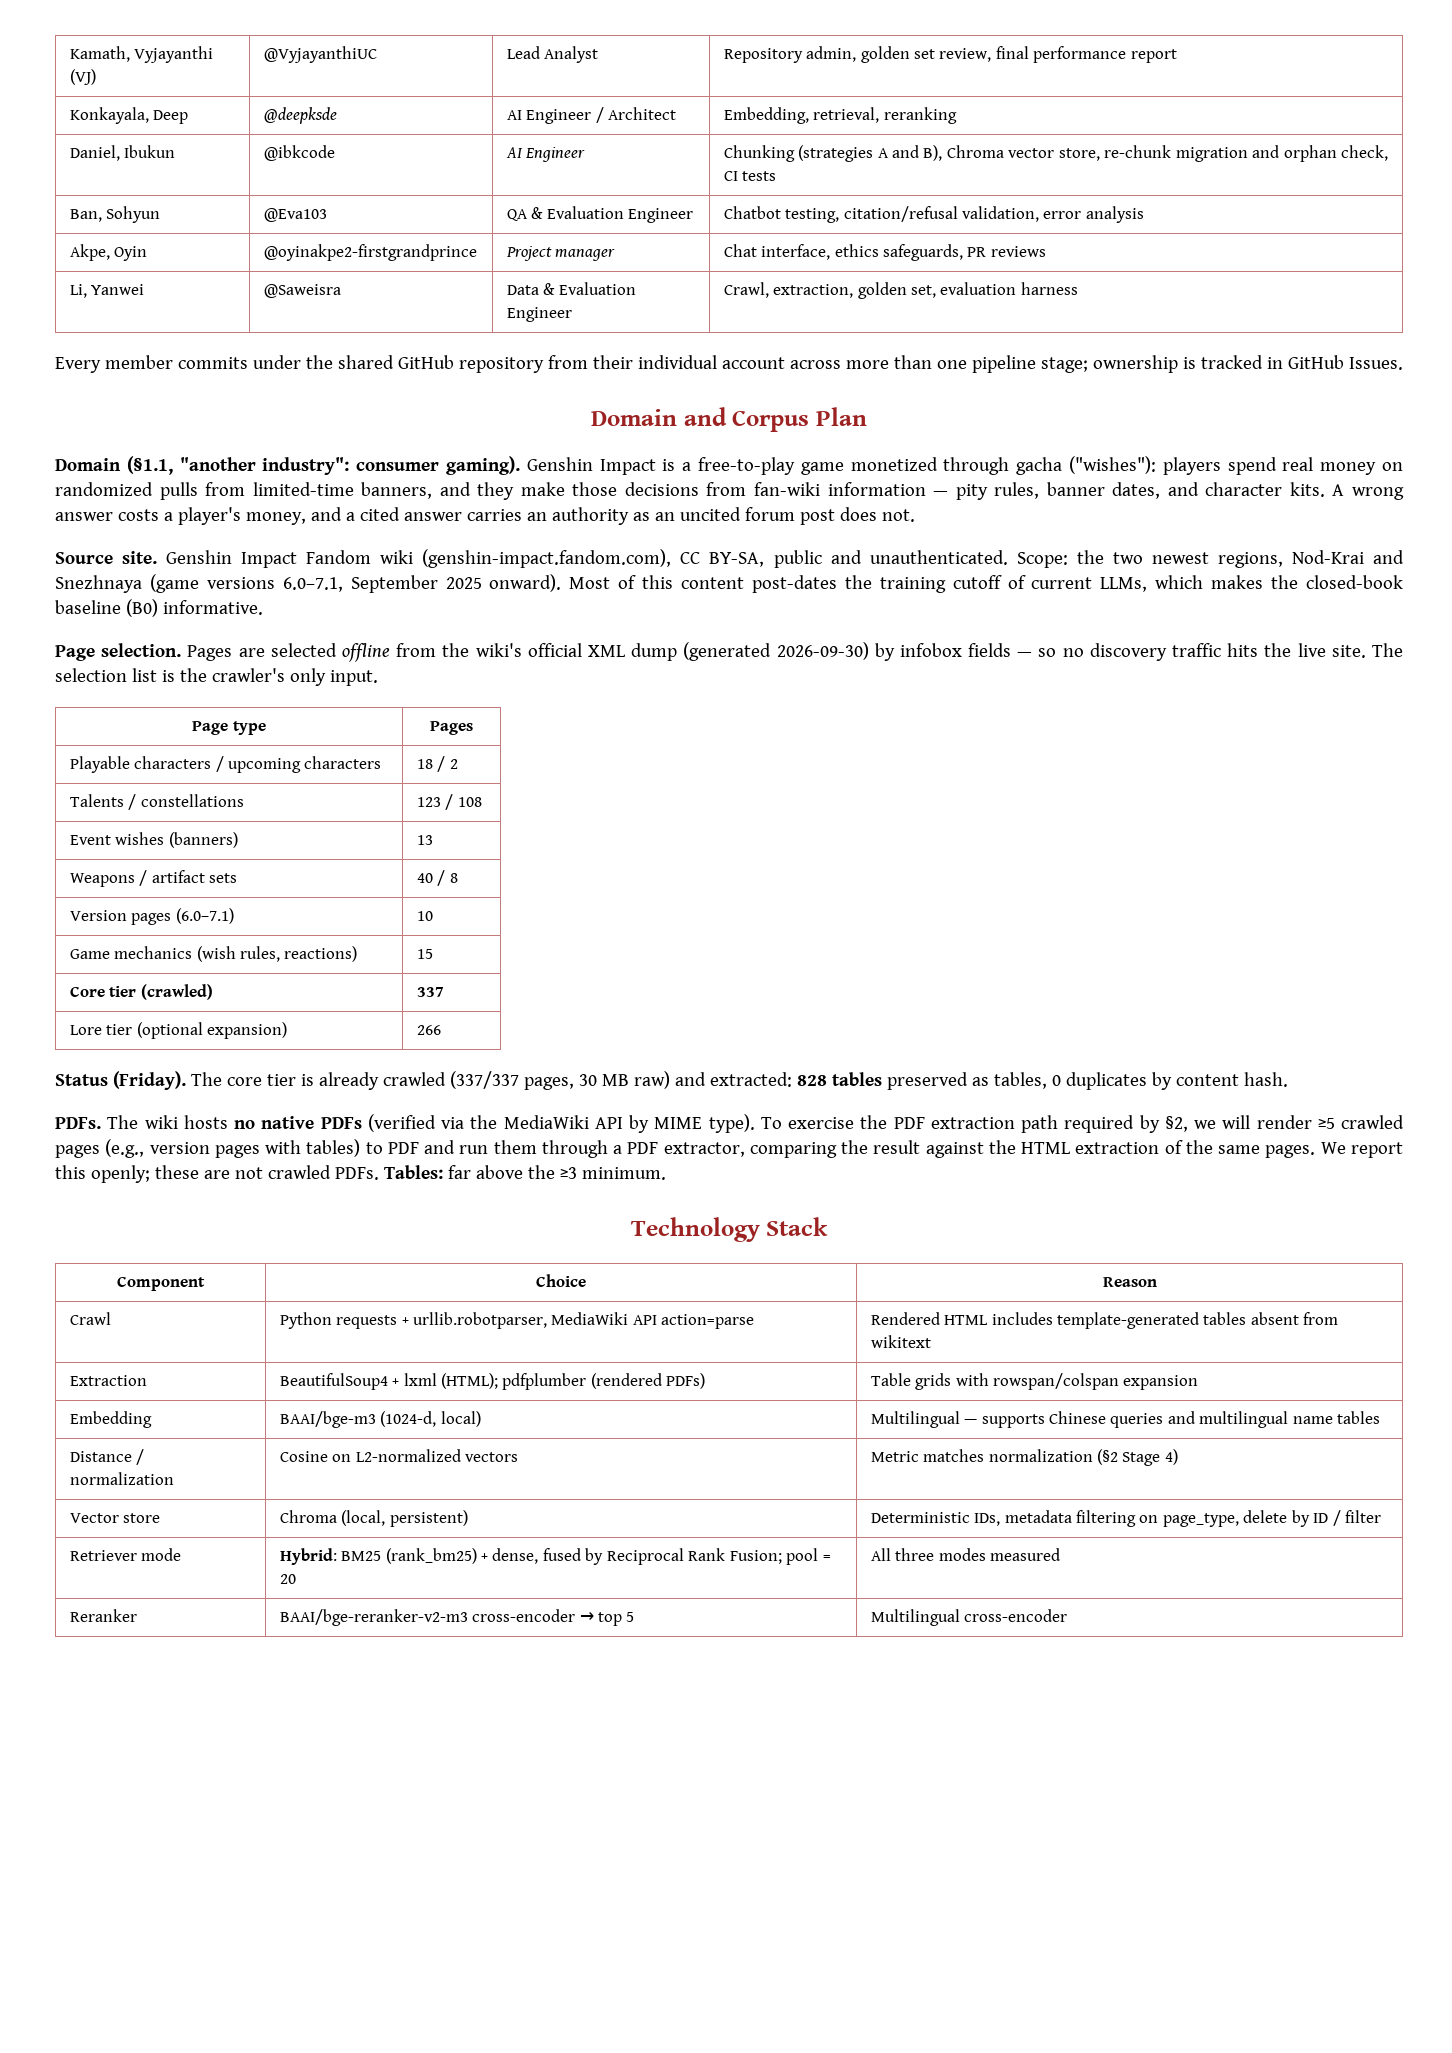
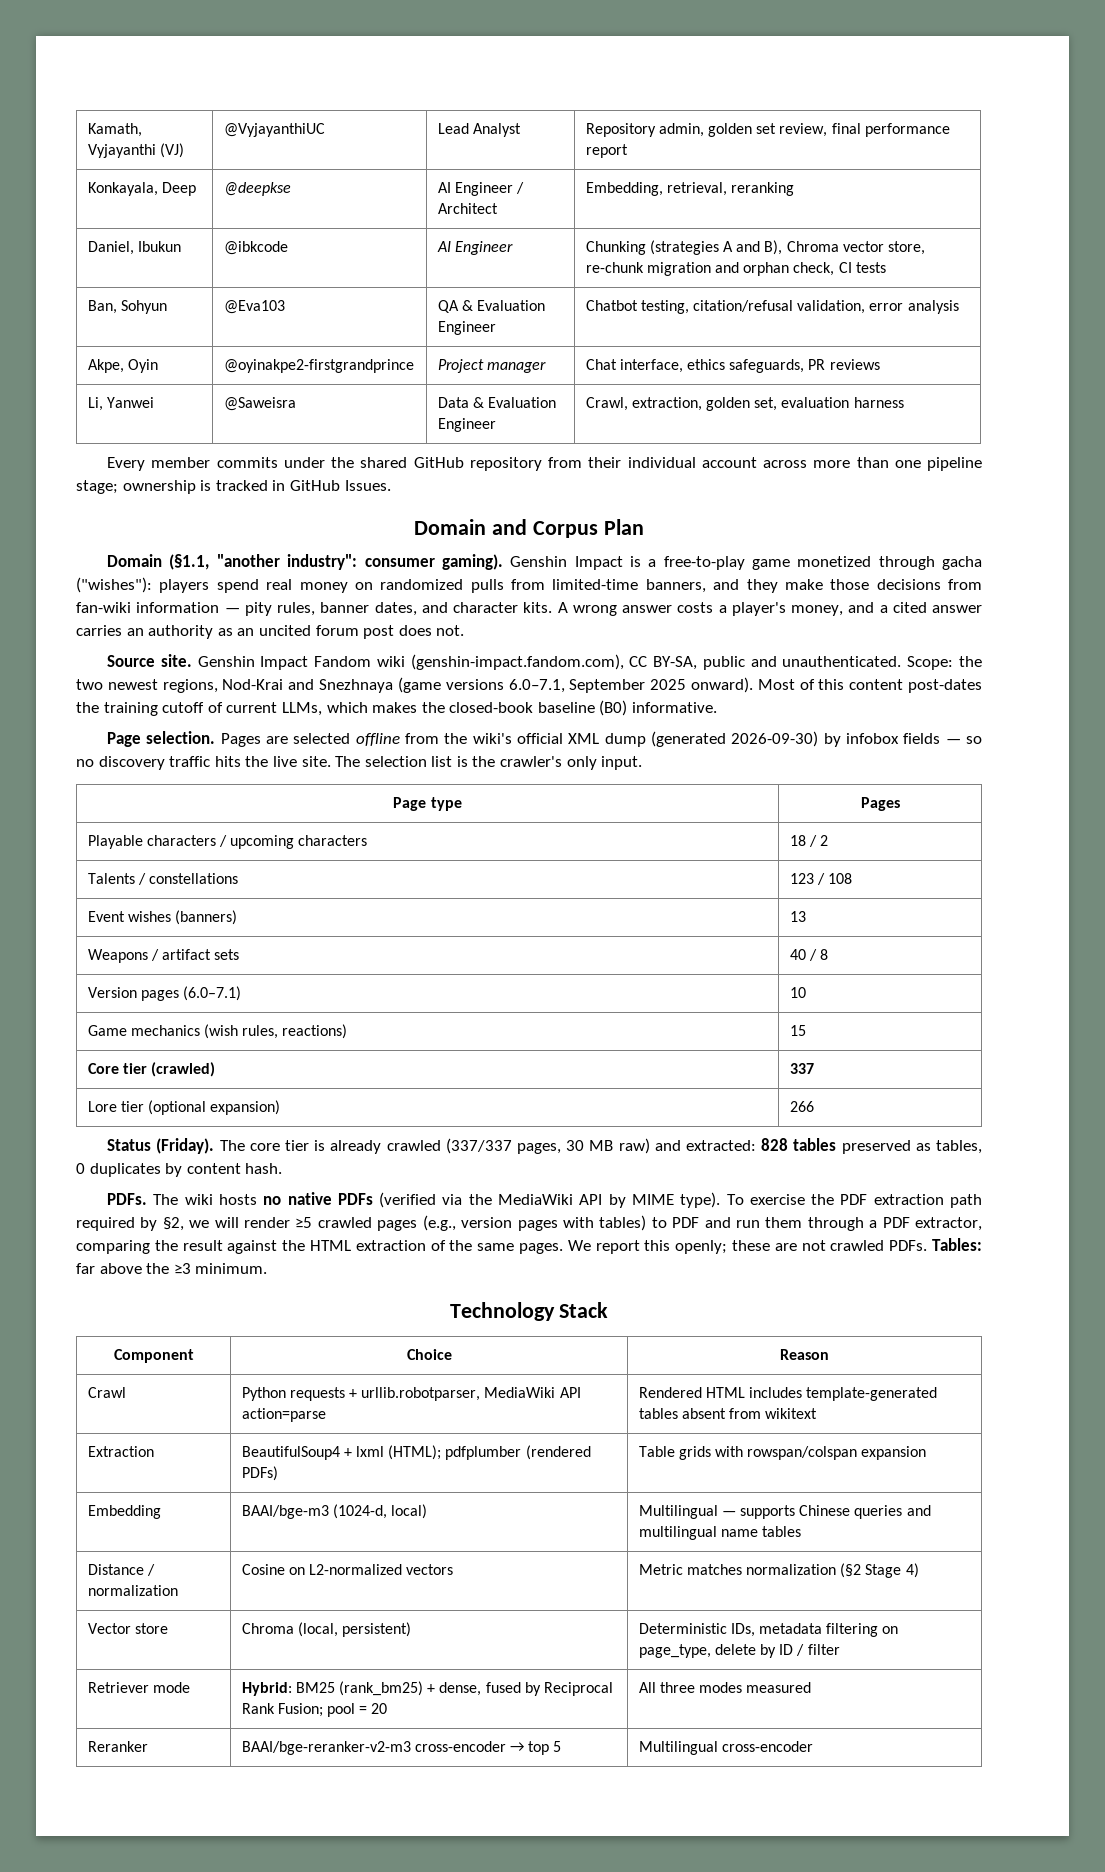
- Konkayala, Deep | @deepksde | AI Engineer / Architect | Embedding, retrieval, reranking
+ Konkayala, Deep | @deepkse | AI Engineer / Architect | Embedding, retrieval, reranking

